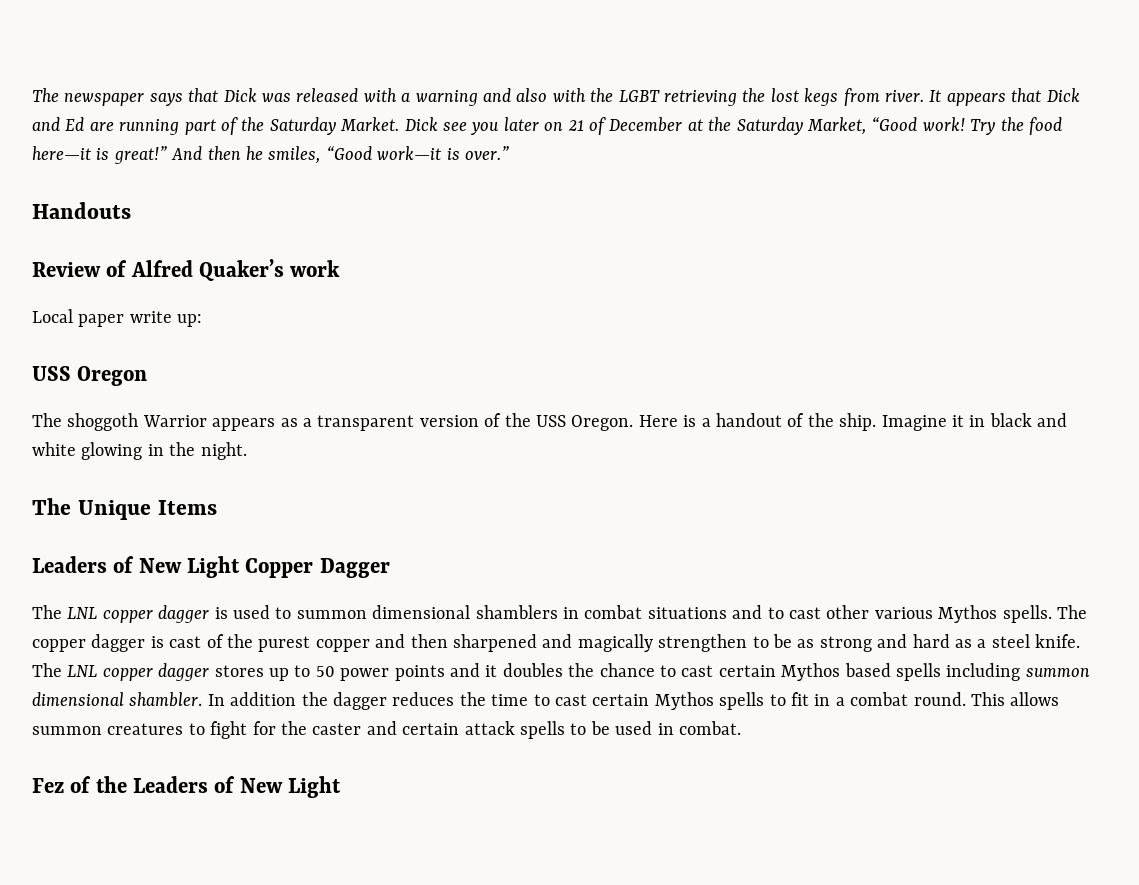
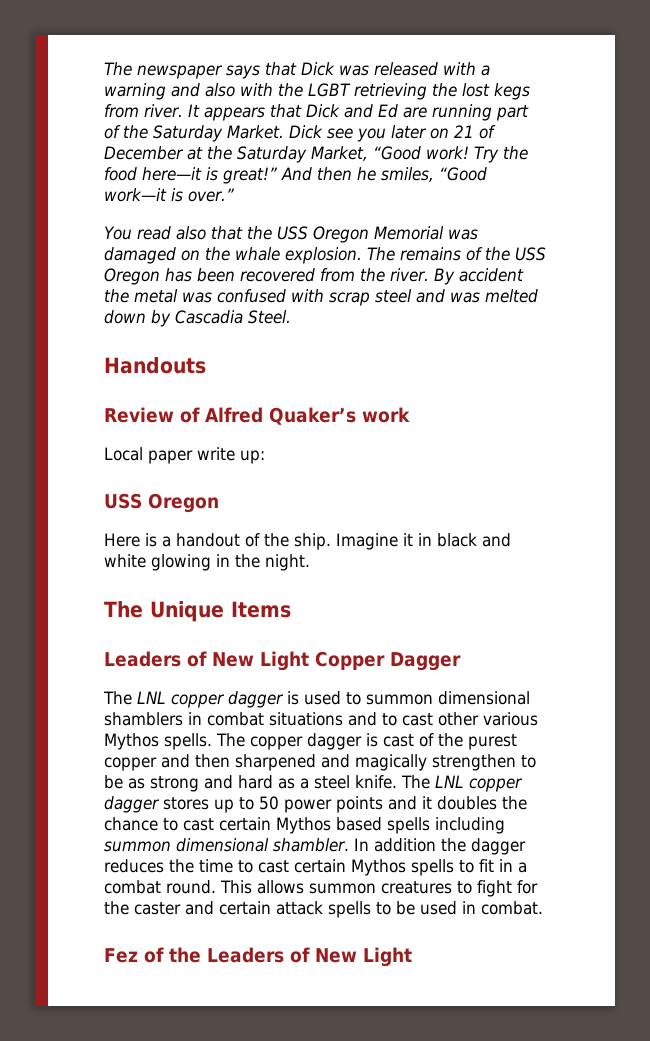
+ You read also that the USS Oregon Memorial was damaged on the whale explosion. The remains of the USS Oregon has been recovered from the river. By accident the metal was confused with scrap steel and was melted down by Cascadia Steel.
- The shoggoth Warrior appears as a transparent version of the USS Oregon.

